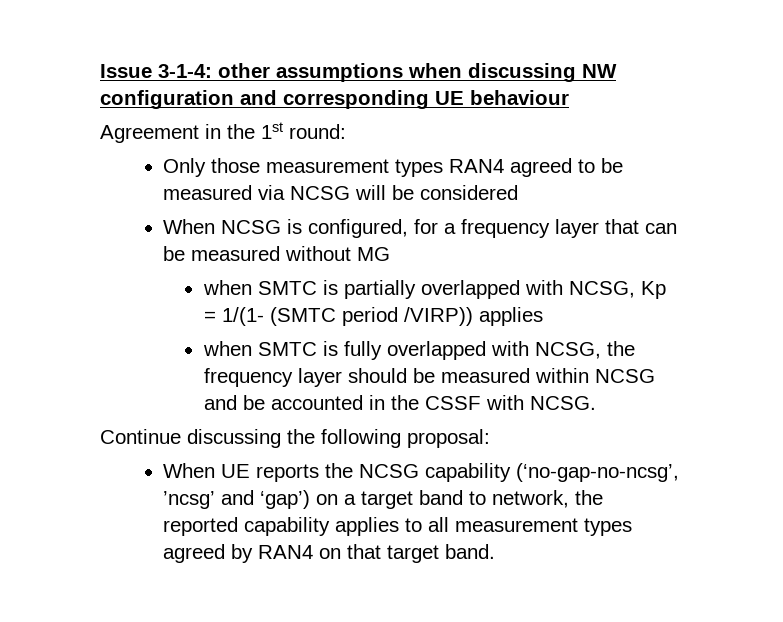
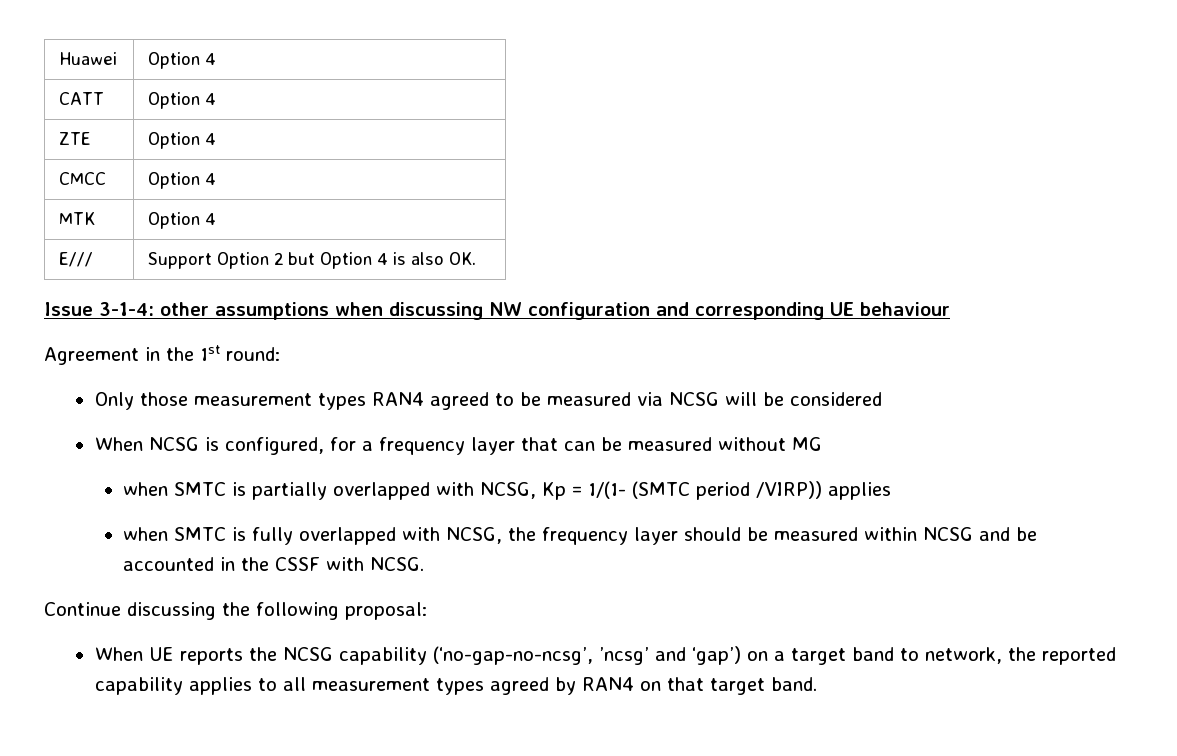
+ Huawei | Option 4
+ CATT | Option 4
+ ZTE | Option 4
+ CMCC | Option 4
+ MTK | Option 4
+ E/// | Support Option 2 but Option 4 is also OK.

